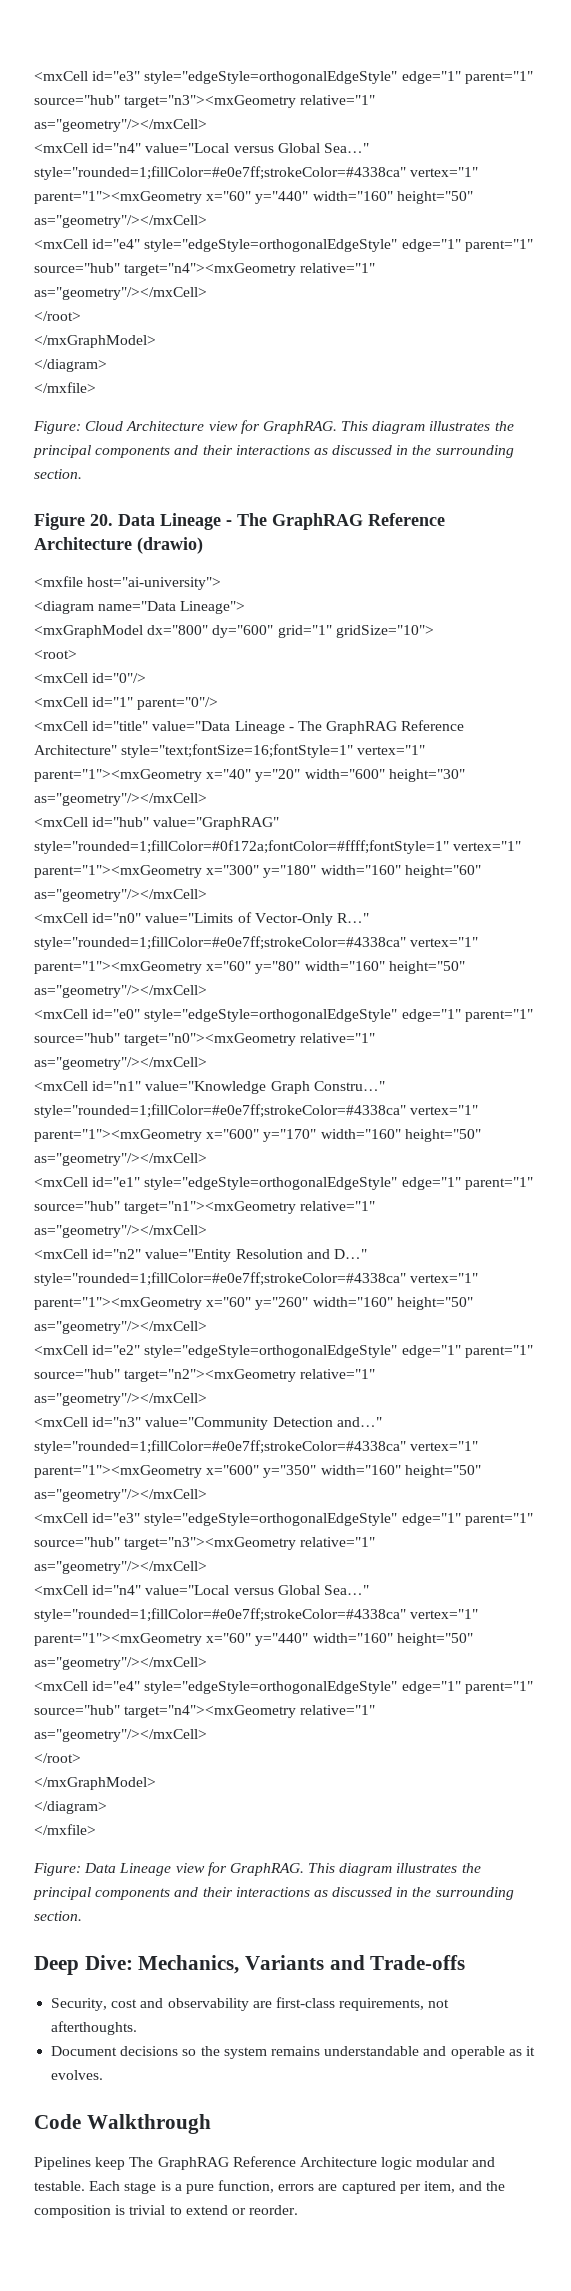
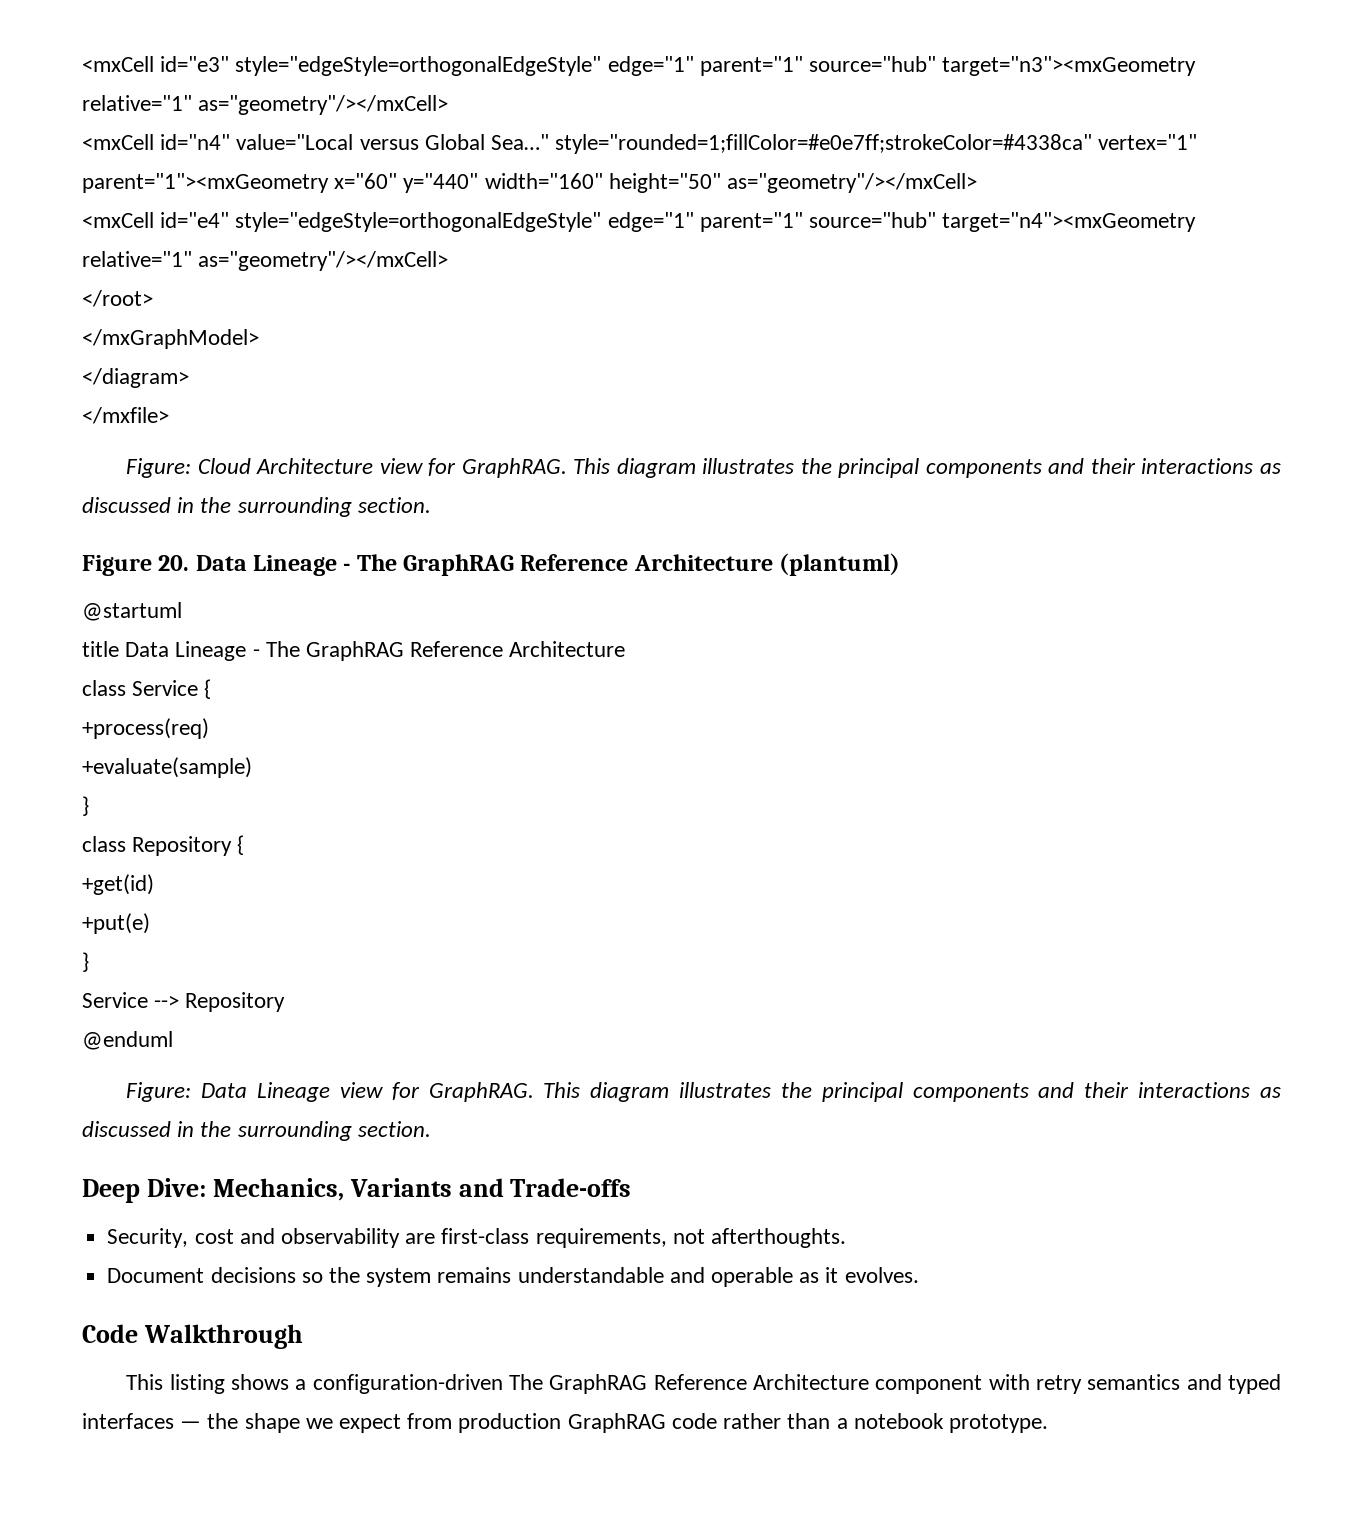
- Figure 20. Data Lineage - The GraphRAG Reference Architecture (drawio)
- <mxfile host="ai-university">
- <diagram name="Data Lineage">
- <mxGraphModel dx="800" dy="600" grid="1" gridSize="10">
- <root>
- <mxCell id="0"/>
- <mxCell id="1" parent="0"/>
- <mxCell id="title" value="Data Lineage - The GraphRAG Reference Architecture" style="text;fontSize=16;fontStyle=1" vertex="1" parent="1"><mxGeometry x="40" y="20" width="600" height="30" as="geometry"/></mxCell>
- <mxCell id="hub" value="GraphRAG" style="rounded=1;fillColor=#0f172a;fontColor=#ffff;fontStyle=1" vertex="1" parent="1"><mxGeometry x="300" y="180" width="160" height="60" as="geometry"/></mxCell>
- <mxCell id="n0" value="Limits of Vector-Only R…" style="rounded=1;fillColor=#e0e7ff;strokeColor=#4338ca" vertex="1" parent="1"><mxGeometry x="60" y="80" width="160" height="50" as="geometry"/></mxCell>
- <mxCell id="e0" style="edgeStyle=orthogonalEdgeStyle" edge="1" parent="1" source="hub" target="n0"><mxGeometry relative="1" as="geometry"/></mxCell>
- <mxCell id="n1" value="Knowledge Graph Constru…" style="rounded=1;fillColor=#e0e7ff;strokeColor=#4338ca" vertex="1" parent="1"><mxGeometry x="600" y="170" width="160" height="50" as="geometry"/></mxCell>
- <mxCell id="e1" style="edgeStyle=orthogonalEdgeStyle" edge="1" parent="1" source="hub" target="n1"><mxGeometry relative="1" as="geometry"/></mxCell>
- <mxCell id="n2" value="Entity Resolution and D…" style="rounded=1;fillColor=#e0e7ff;strokeColor=#4338ca" vertex="1" parent="1"><mxGeometry x="60" y="260" width="160" height="50" as="geometry"/></mxCell>
- <mxCell id="e2" style="edgeStyle=orthogonalEdgeStyle" edge="1" parent="1" source="hub" target="n2"><mxGeometry relative="1" as="geometry"/></mxCell>
- <mxCell id="n3" value="Community Detection and…" style="rounded=1;fillColor=#e0e7ff;strokeColor=#4338ca" vertex="1" parent="1"><mxGeometry x="600" y="350" width="160" height="50" as="geometry"/></mxCell>
- <mxCell id="e3" style="edgeStyle=orthogonalEdgeStyle" edge="1" parent="1" source="hub" target="n3"><mxGeometry relative="1" as="geometry"/></mxCell>
- <mxCell id="n4" value="Local versus Global Sea…" style="rounded=1;fillColor=#e0e7ff;strokeColor=#4338ca" vertex="1" parent="1"><mxGeometry x="60" y="440" width="160" height="50" as="geometry"/></mxCell>
- <mxCell id="e4" style="edgeStyle=orthogonalEdgeStyle" edge="1" parent="1" source="hub" target="n4"><mxGeometry relative="1" as="geometry"/></mxCell>
- </root>
- </mxGraphModel>
- </diagram>
- </mxfile>
+ Figure 20. Data Lineage - The GraphRAG Reference Architecture (plantuml)
+ @startuml
+ title Data Lineage - The GraphRAG Reference Architecture
+ class Service {
+ +process(req)
+ +evaluate(sample)
+ }
+ class Repository {
+ +get(id)
+ +put(e)
+ }
+ Service --> Repository
+ @enduml
- Pipelines keep The GraphRAG Reference Architecture logic modular and testable. Each stage is a pure function, errors are captured per item, and the composition is trivial to extend or reorder.
+ This listing shows a configuration-driven The GraphRAG Reference Architecture component with retry semantics and typed interfaces — the shape we expect from production GraphRAG code rather than a notebook prototype.

